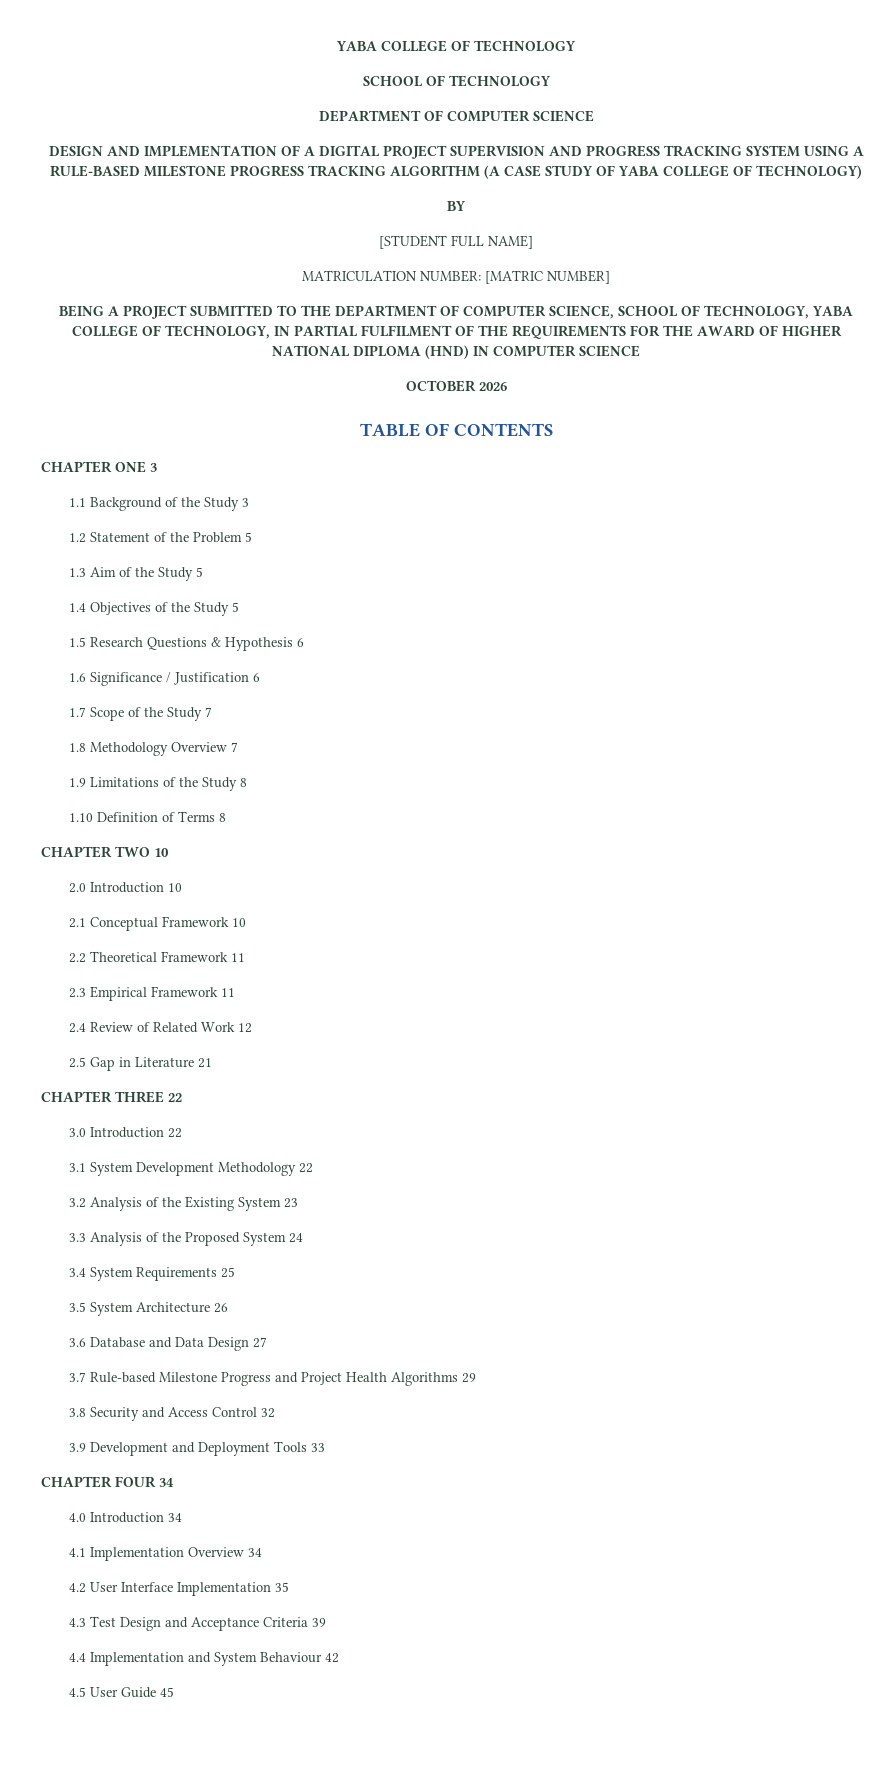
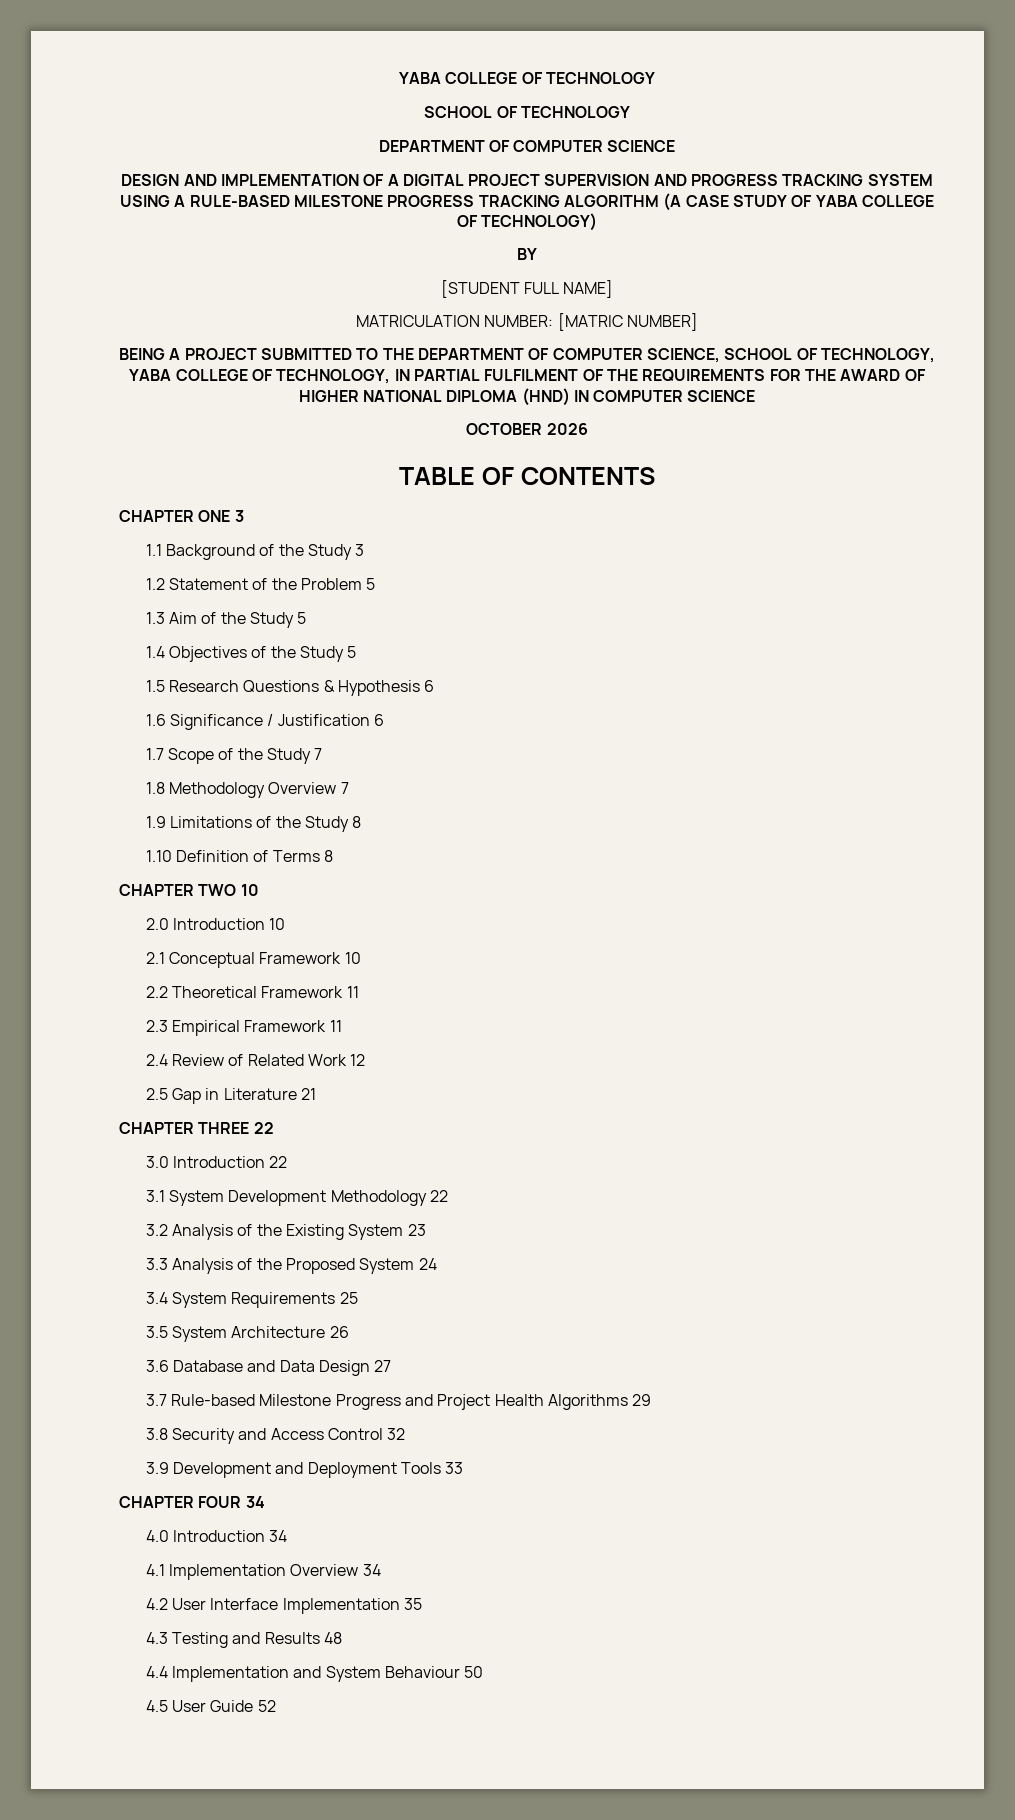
- 4.3 Test Design and Acceptance Criteria 39
+ 4.3 Testing and Results 48
- 4.4 Implementation and System Behaviour 42
+ 4.4 Implementation and System Behaviour 50
- 4.5 User Guide 45
+ 4.5 User Guide 52

